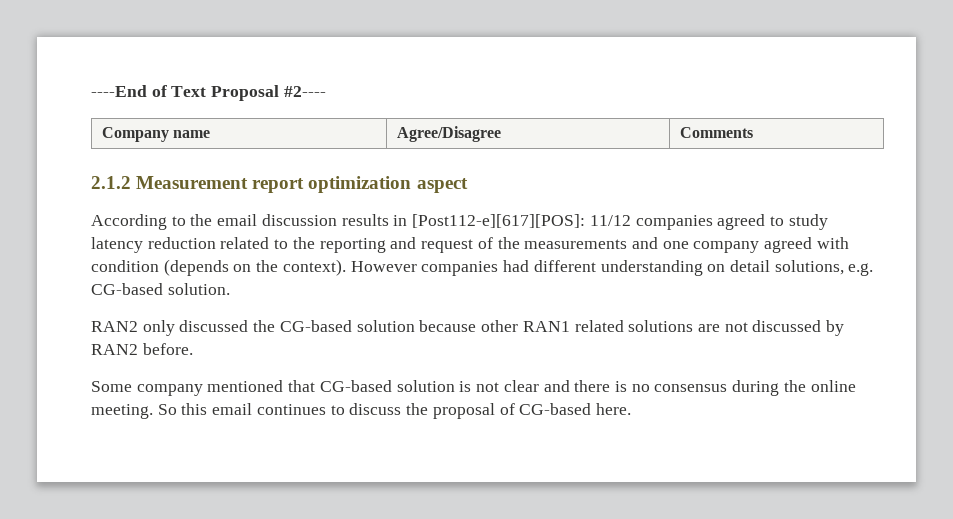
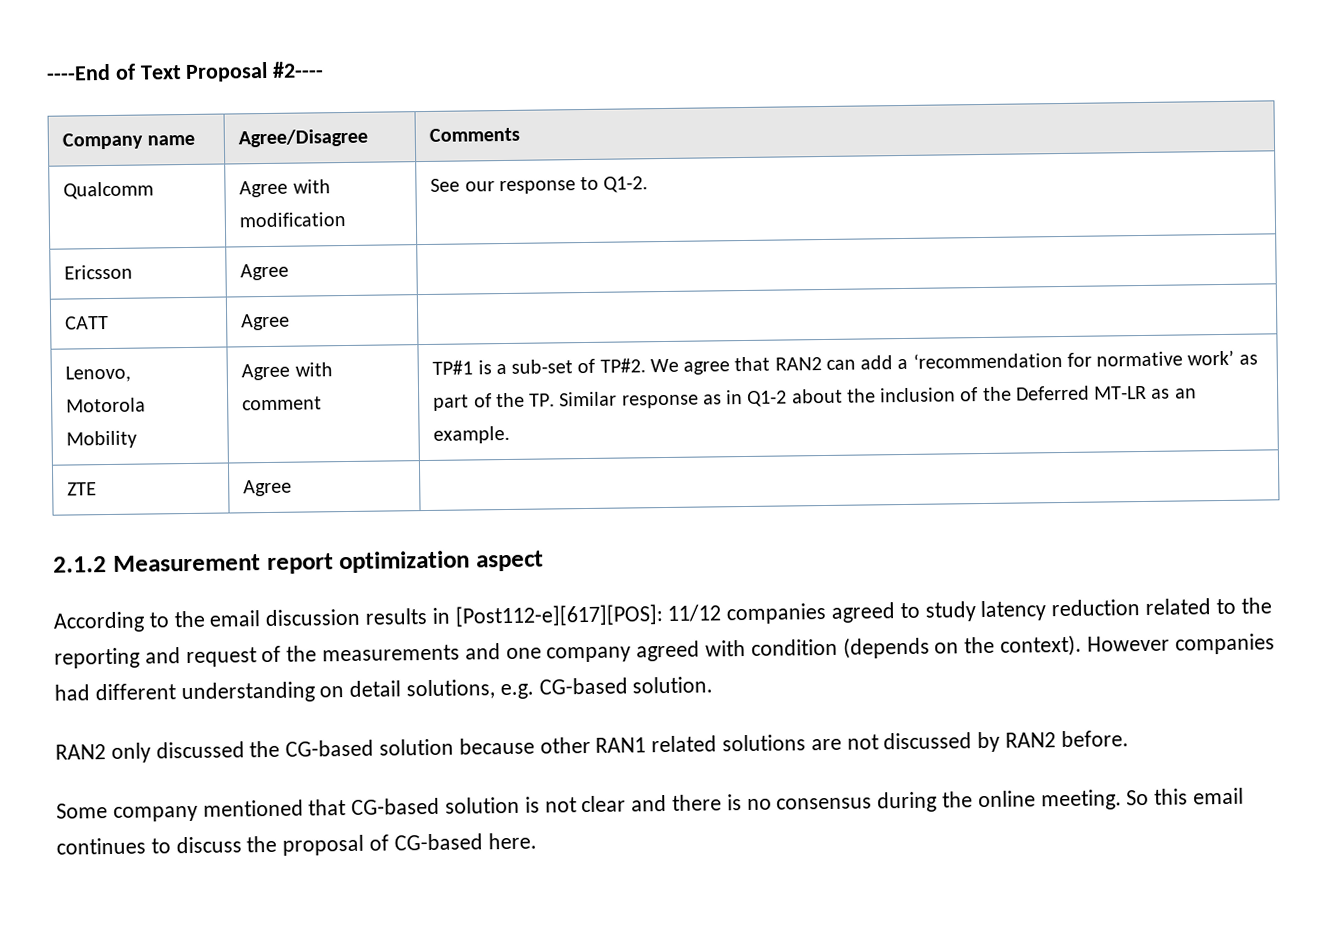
+ Qualcomm | Agree with modification | See our response to Q1-2.
+ Ericsson | Agree |
+ CATT | Agree |
+ Lenovo, Motorola Mobility | Agree with comment | TP#1 is a sub-set of TP#2. We agree that RAN2 can add a ‘recommendation for normative work’ as part of the TP. Similar response as in Q1-2 about the inclusion of the Deferred MT-LR as an example.
+ ZTE | Agree |

